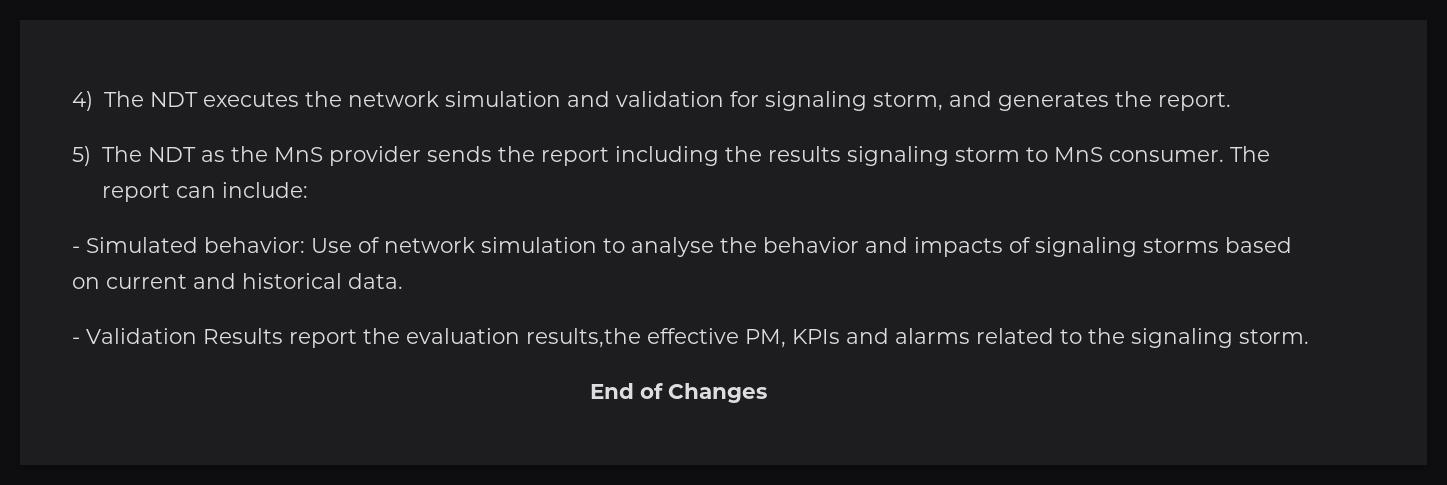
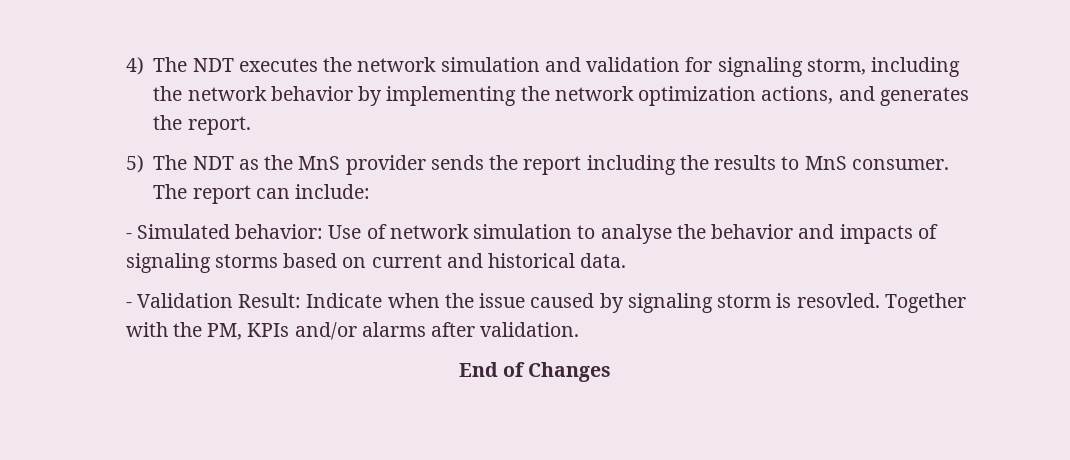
- 4) The NDT executes the network simulation and validation for signaling storm, and generates the report.
+ 4) The NDT executes the network simulation and validation for signaling storm, including the network behavior by implementing the network optimization actions, and generates the report.
- 5) The NDT as the MnS provider sends the report including the results signaling storm to MnS consumer.
+ 5) The NDT as the MnS provider sends the report including the results to MnS consumer.
- - Validation Results report the evaluation results,the effective PM, KPIs and alarms related to the signaling storm.
+ - Validation Result: Indicate when the issue caused by signaling storm is resovled. Together with the PM, KPIs and/or alarms after validation.

